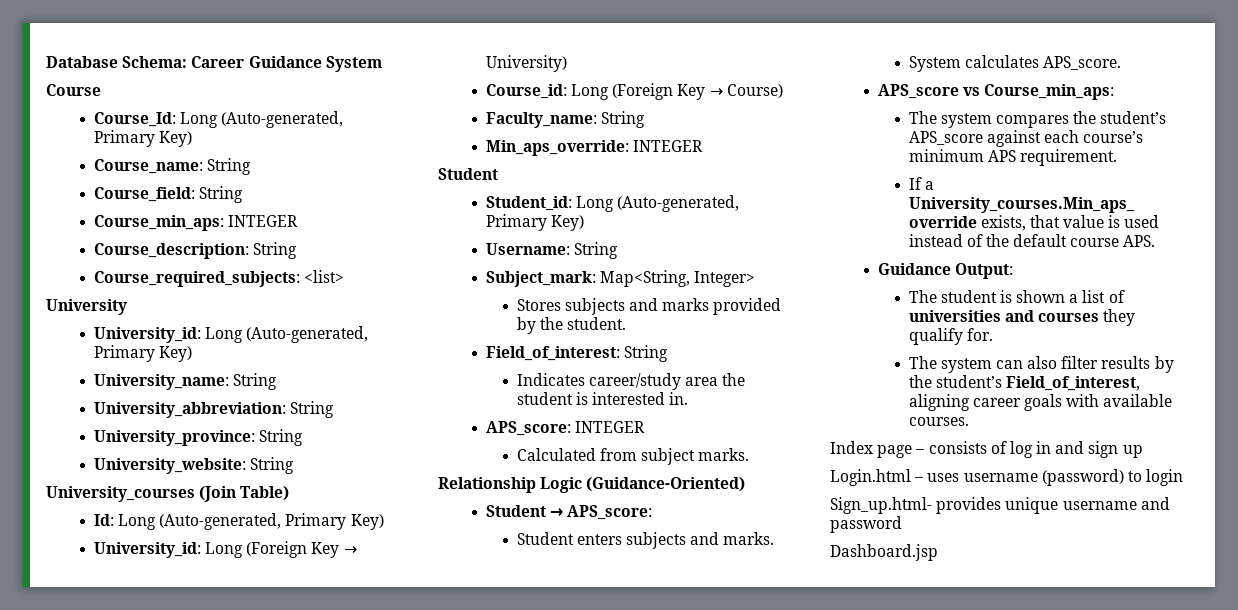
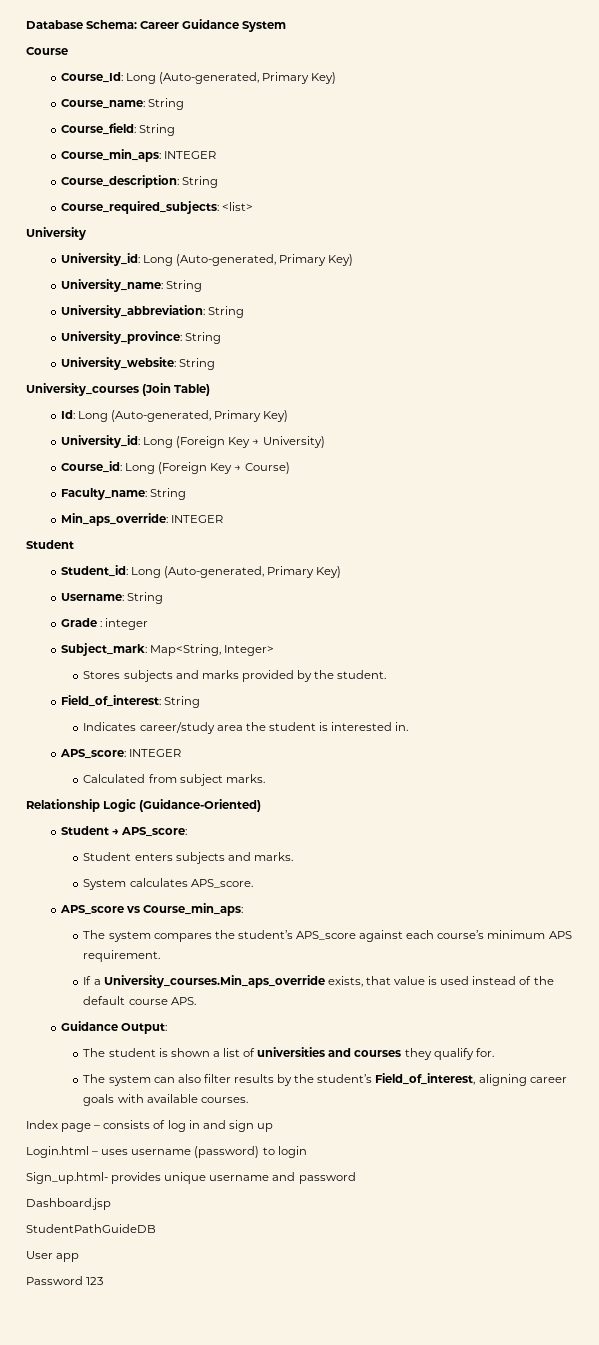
+ Grade : integer
+ StudentPathGuideDB
+ User app
+ Password 123

